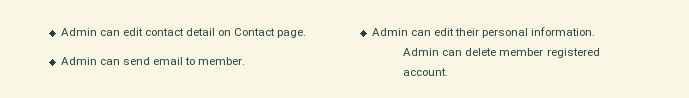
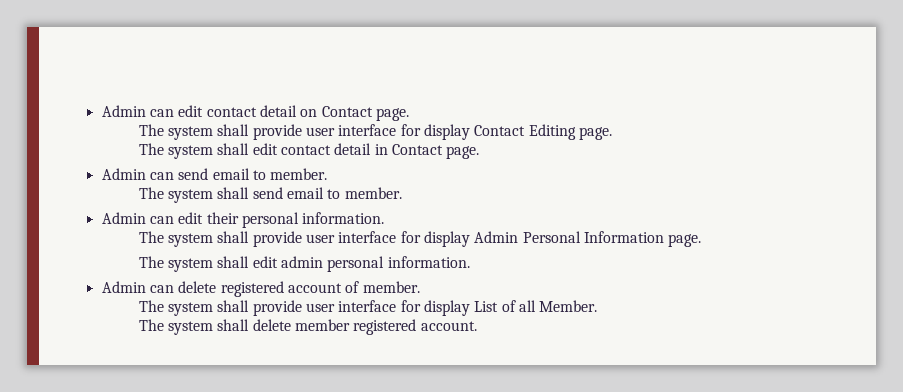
+ The system shall provide user interface for display Contact Editing page.
+ The system shall edit contact detail in Contact page.
+ The system shall send email to member.
- Admin can delete member registered account.
+ The system shall provide user interface for display Admin Personal Information page.
+ The system shall edit admin personal information.
+ Admin can delete registered account of member.
+ The system shall provide user interface for display List of all Member.
+ The system shall delete member registered account.

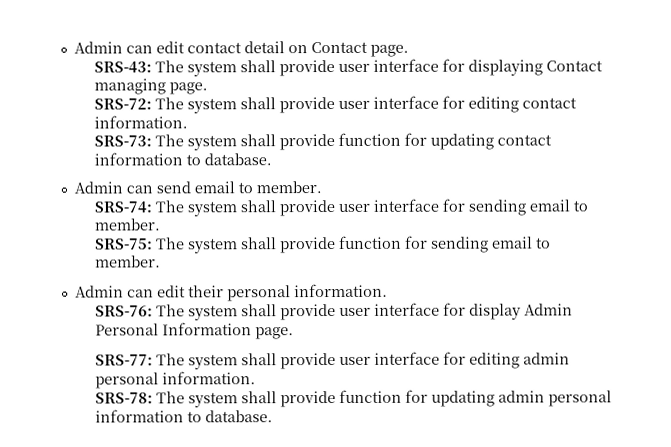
- The system shall provide user interface for display Contact Editing page.
- The system shall edit contact detail in Contact page.
+ SRS-43: The system shall provide user interface for displaying Contact managing page.
+ SRS-72: The system shall provide user interface for editing contact information.
+ SRS-73: The system shall provide function for updating contact information to database.
- The system shall send email to member.
+ SRS-74: The system shall provide user interface for sending email to member.
+ SRS-75: The system shall provide function for sending email to member.
- The system shall provide user interface for display Admin Personal Information page.
+ SRS-76: The system shall provide user interface for display Admin Personal Information page.
- The system shall edit admin personal information.
- Admin can delete registered account of member.
- The system shall provide user interface for display List of all Member.
- The system shall delete member registered account.
+ SRS-77: The system shall provide user interface for editing admin personal information.
+ SRS-78: The system shall provide function for updating admin personal information to database.

